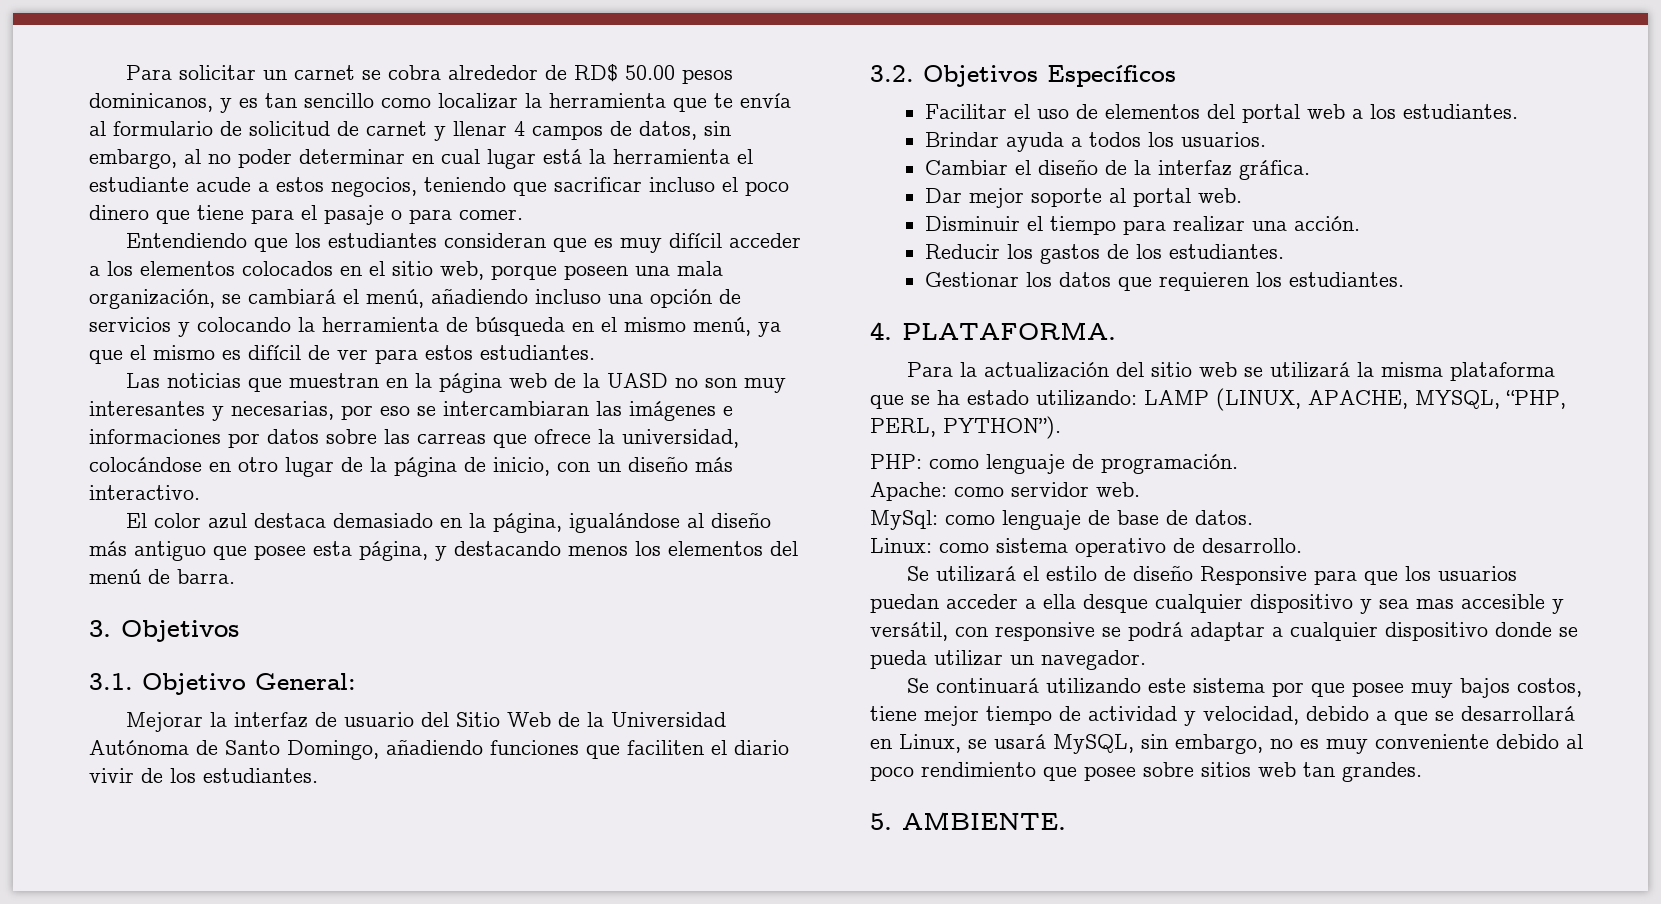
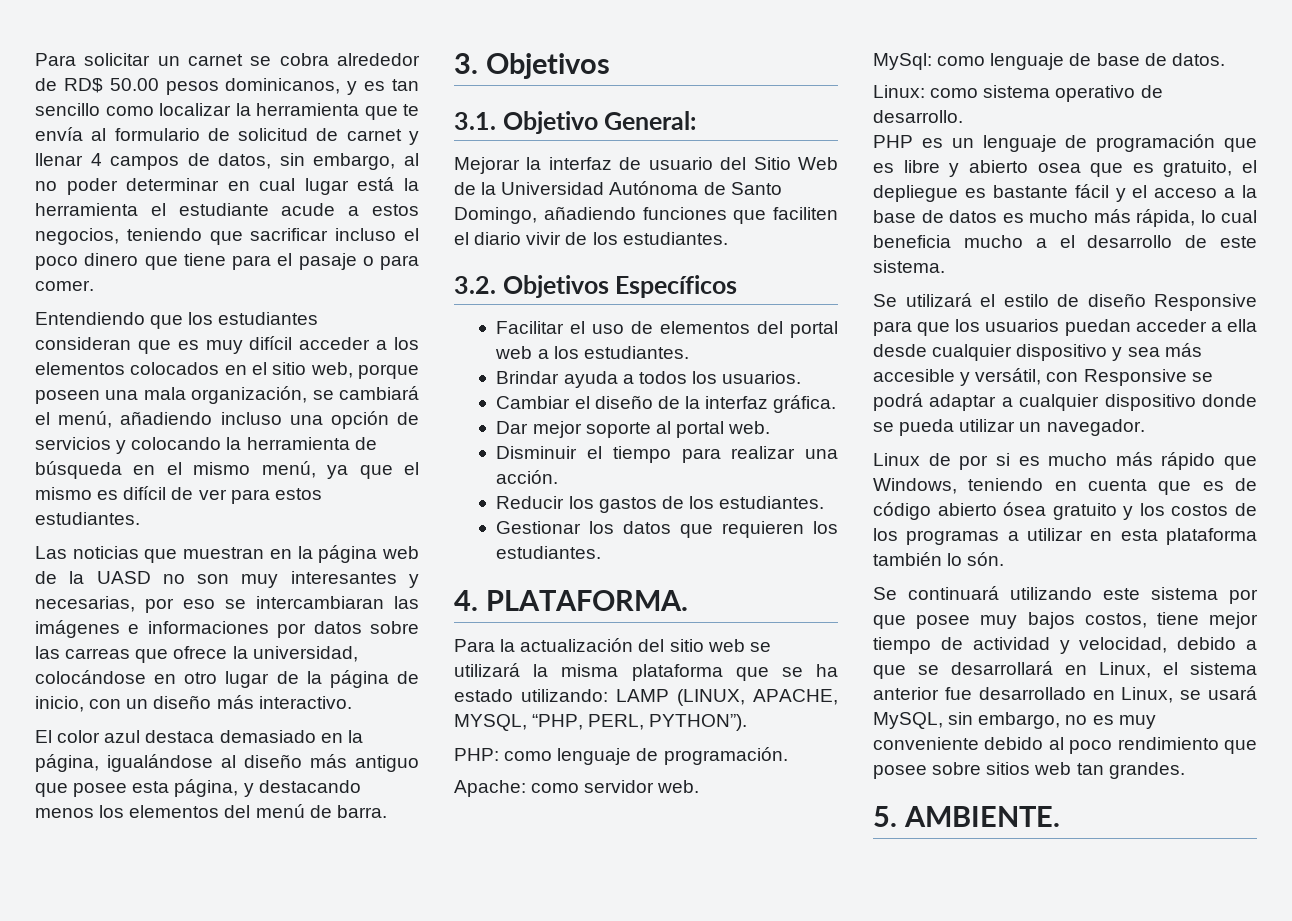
+ PHP es un lenguaje de programación que es libre y abierto osea que es gratuito, el depliegue es bastante fácil y el acceso a la base de datos es mucho más rápida, lo cual beneficia mucho a el desarrollo de este sistema.
- Se utilizará el estilo de diseño Responsive para que los usuarios puedan acceder a ella desque cualquier dispositivo y sea mas accesible y versátil, con responsive se podrá adaptar a cualquier dispositivo donde se pueda utilizar un navegador.
+ Se utilizará el estilo de diseño Responsive para que los usuarios puedan acceder a ella desde cualquier dispositivo y sea más accesible y versátil, con Responsive se podrá adaptar a cualquier dispositivo donde se pueda utilizar un navegador.
+ Linux de por si es mucho más rápido que Windows, teniendo en cuenta que es de código abierto ósea gratuito y los costos de los programas a utilizar en esta plataforma también lo són.
- Se continuará utilizando este sistema por que posee muy bajos costos, tiene mejor tiempo de actividad y velocidad, debido a que se desarrollará en Linux, se usará MySQL, sin embargo, no es muy conveniente debido al poco rendimiento que posee sobre sitios web tan grandes.
+ Se continuará utilizando este sistema por que posee muy bajos costos, tiene mejor tiempo de actividad y velocidad, debido a que se desarrollará en Linux, el sistema anterior fue desarrollado en Linux, se usará MySQL, sin embargo, no es muy conveniente debido al poco rendimiento que posee sobre sitios web tan grandes.

